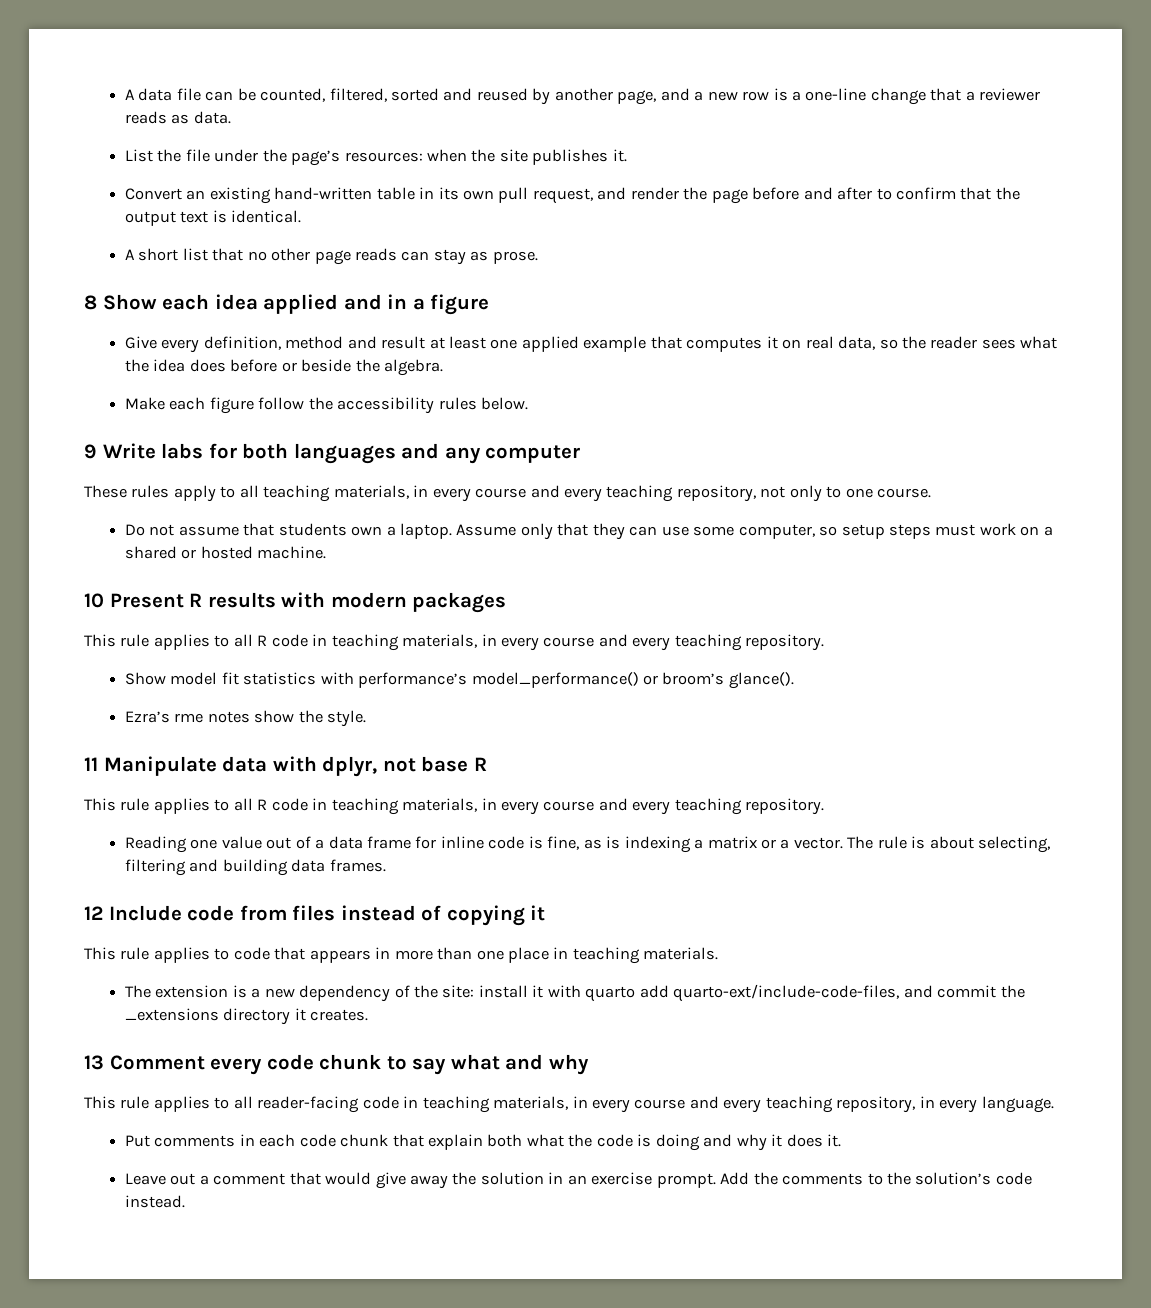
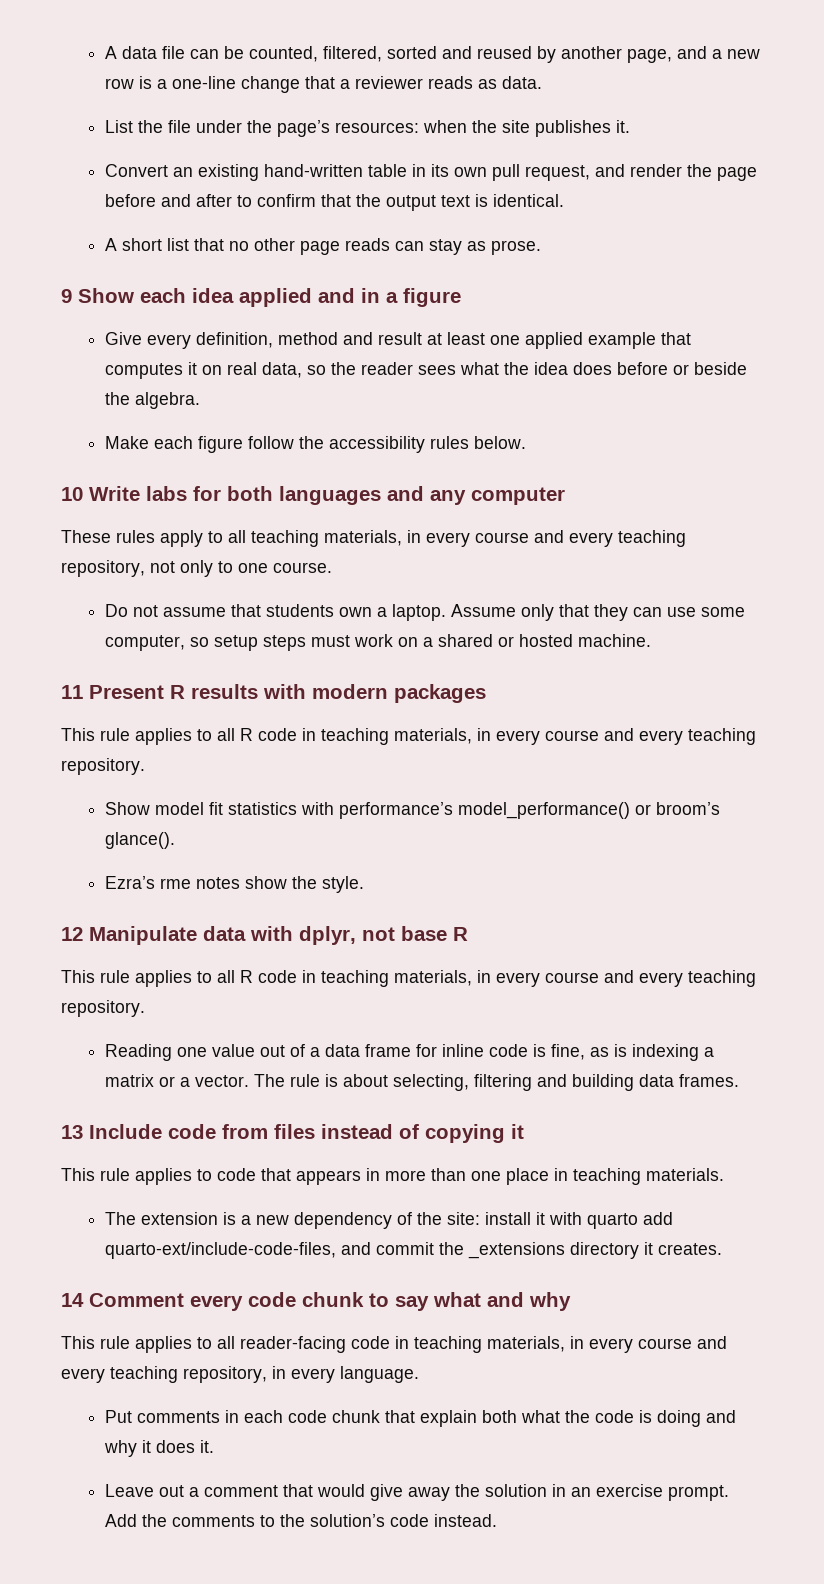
- 8 Show each idea applied and in a figure
+ 9 Show each idea applied and in a figure
- 9 Write labs for both languages and any computer
+ 10 Write labs for both languages and any computer
- 10 Present R results with modern packages
+ 11 Present R results with modern packages
- 11 Manipulate data with dplyr, not base R
+ 12 Manipulate data with dplyr, not base R
- 12 Include code from files instead of copying it
+ 13 Include code from files instead of copying it
- 13 Comment every code chunk to say what and why
+ 14 Comment every code chunk to say what and why

